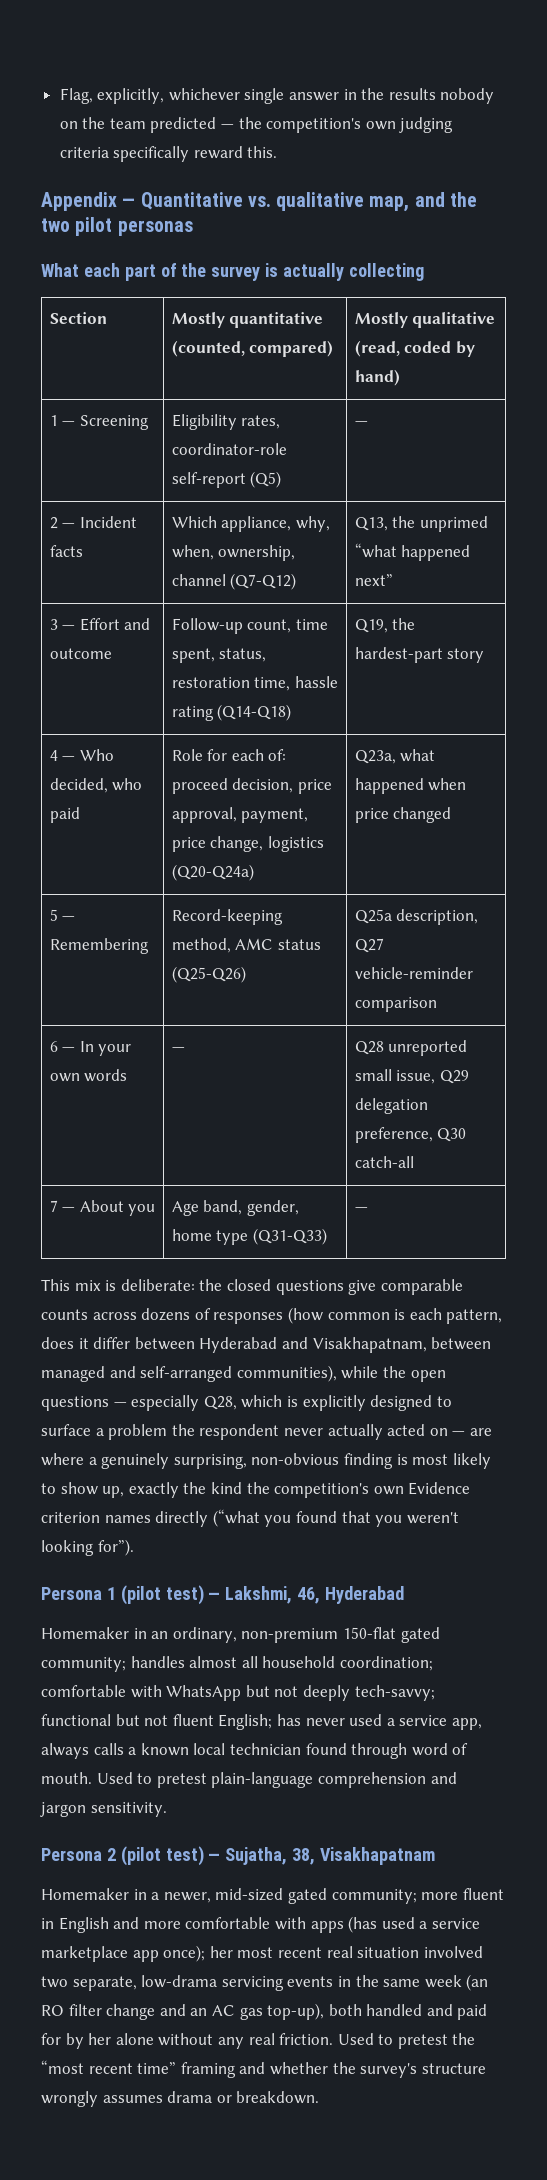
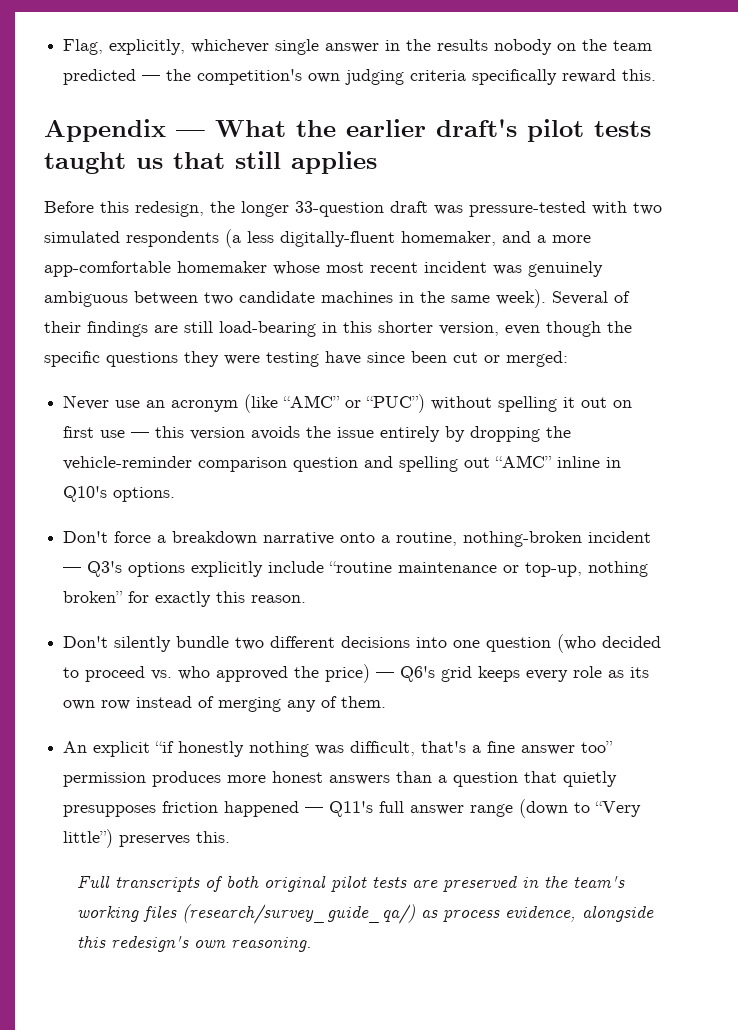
- Appendix — Quantitative vs. qualitative map, and the two pilot personas
- What each part of the survey is actually collecting
- Section | Mostly quantitative (counted, compared) | Mostly qualitative (read, coded by hand)
- 1 — Screening | Eligibility rates, coordinator-role self-report (Q5) | —
- 2 — Incident facts | Which appliance, why, when, ownership, channel (Q7-Q12) | Q13, the unprimed “what happened next”
- 3 — Effort and outcome | Follow-up count, time spent, status, restoration time, hassle rating (Q14-Q18) | Q19, the hardest-part story
- 4 — Who decided, who paid | Role for each of: proceed decision, price approval, payment, price change, logistics (Q20-Q24a) | Q23a, what happened when price changed
- 5 — Remembering | Record-keeping method, AMC status (Q25-Q26) | Q25a description, Q27 vehicle-reminder comparison
- 6 — In your own words | — | Q28 unreported small issue, Q29 delegation preference, Q30 catch-all
- 7 — About you | Age band, gender, home type (Q31-Q33) | —
- This mix is deliberate: the closed questions give comparable counts across dozens of responses (how common is each pattern, does it differ between Hyderabad and Visakhapatnam, between managed and self-arranged communities), while the open questions — especially Q28, which is explicitly designed to surface a problem the respondent never actually acted on — are where a genuinely surprising, non-obvious finding is most likely to show up, exactly the kind the competition's own Evidence criterion names directly (“what you found that you weren't looking for”).
- Persona 1 (pilot test) — Lakshmi, 46, Hyderabad
- Homemaker in an ordinary, non-premium 150-flat gated community; handles almost all household coordination; comfortable with WhatsApp but not deeply tech-savvy; functional but not fluent English; has never used a service app, always calls a known local technician found through word of mouth. Used to pretest plain-language comprehension and jargon sensitivity.
- Persona 2 (pilot test) — Sujatha, 38, Visakhapatnam
- Homemaker in a newer, mid-sized gated community; more fluent in English and more comfortable with apps (has used a service marketplace app once); her most recent real situation involved two separate, low-drama servicing events in the same week (an RO filter change and an AC gas top-up), both handled and paid for by her alone without any real friction. Used to pretest the “most recent time” framing and whether the survey's structure wrongly assumes drama or breakdown.
+ Appendix — What the earlier draft's pilot tests taught us that still applies
+ Before this redesign, the longer 33-question draft was pressure-tested with two simulated respondents (a less digitally-fluent homemaker, and a more app-comfortable homemaker whose most recent incident was genuinely ambiguous between two candidate machines in the same week). Several of their findings are still load-bearing in this shorter version, even though the specific questions they were testing have since been cut or merged:
+ Never use an acronym (like “AMC” or “PUC”) without spelling it out on first use — this version avoids the issue entirely by dropping the vehicle-reminder comparison question and spelling out “AMC” inline in Q10's options.
+ Don't force a breakdown narrative onto a routine, nothing-broken incident — Q3's options explicitly include “routine maintenance or top-up, nothing broken” for exactly this reason.
+ Don't silently bundle two different decisions into one question (who decided to proceed vs. who approved the price) — Q6's grid keeps every role as its own row instead of merging any of them.
+ An explicit “if honestly nothing was difficult, that's a fine answer too” permission produces more honest answers than a question that quietly presupposes friction happened — Q11's full answer range (down to “Very little”) preserves this.
+ Full transcripts of both original pilot tests are preserved in the team's working files (research/survey_guide_qa/) as process evidence, alongside this redesign's own reasoning.

